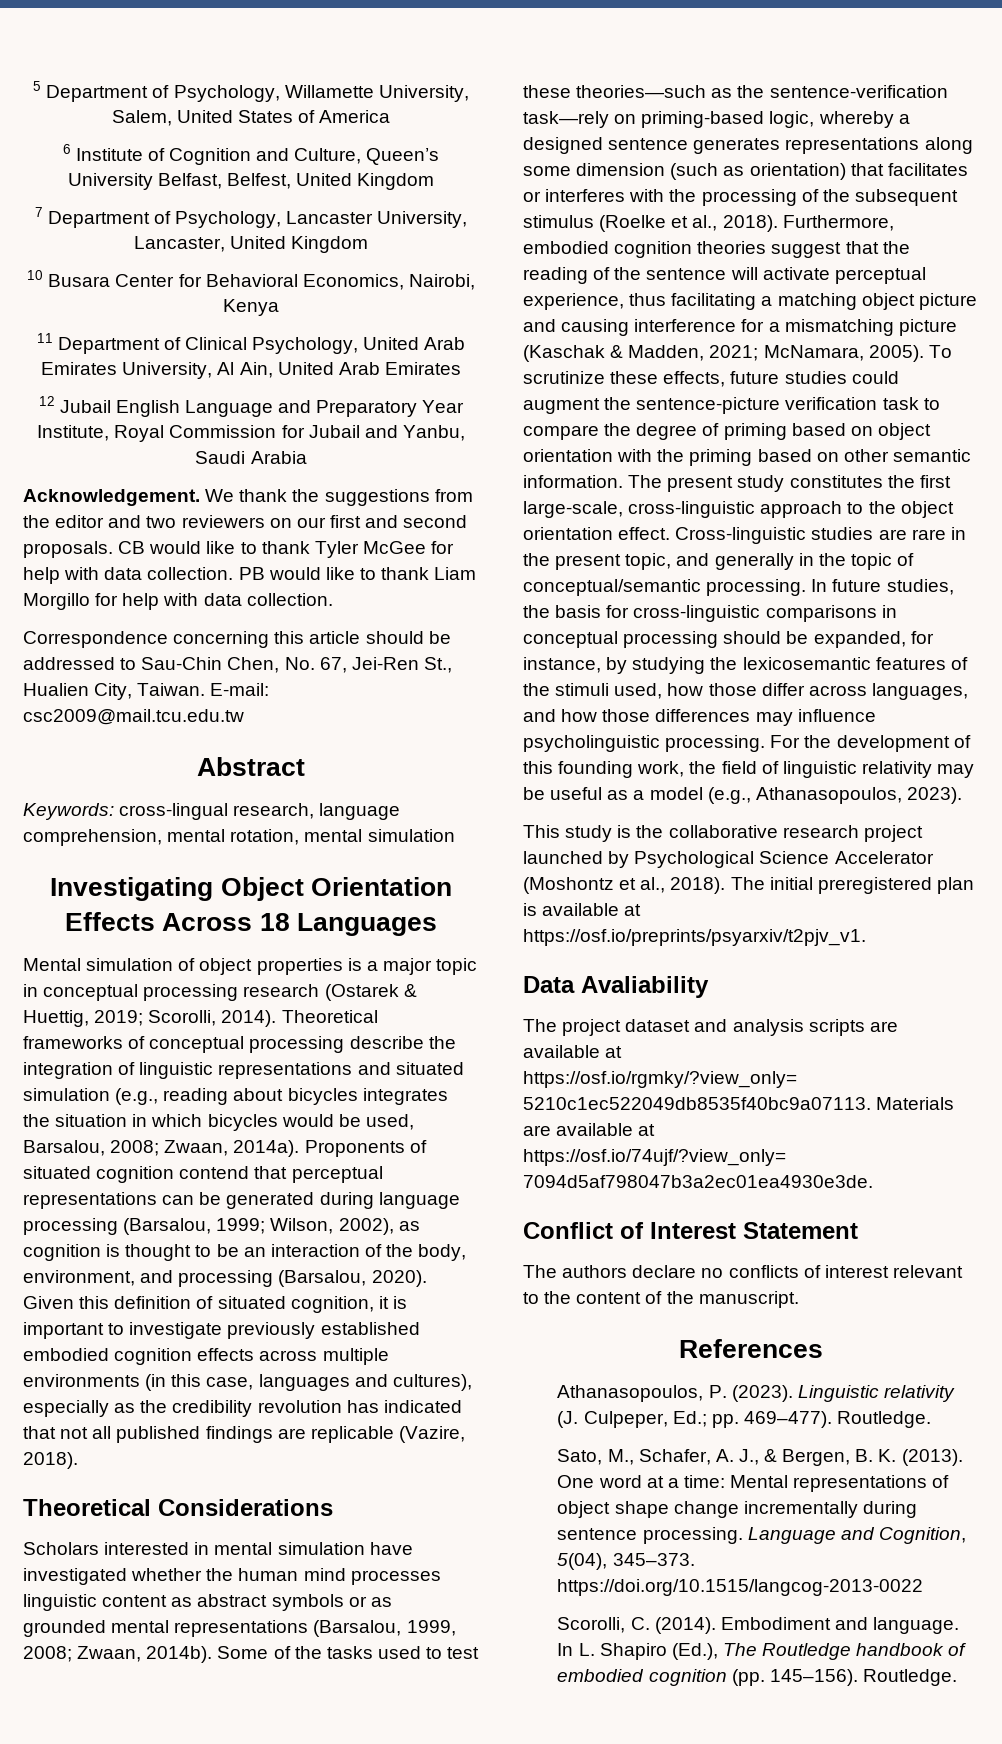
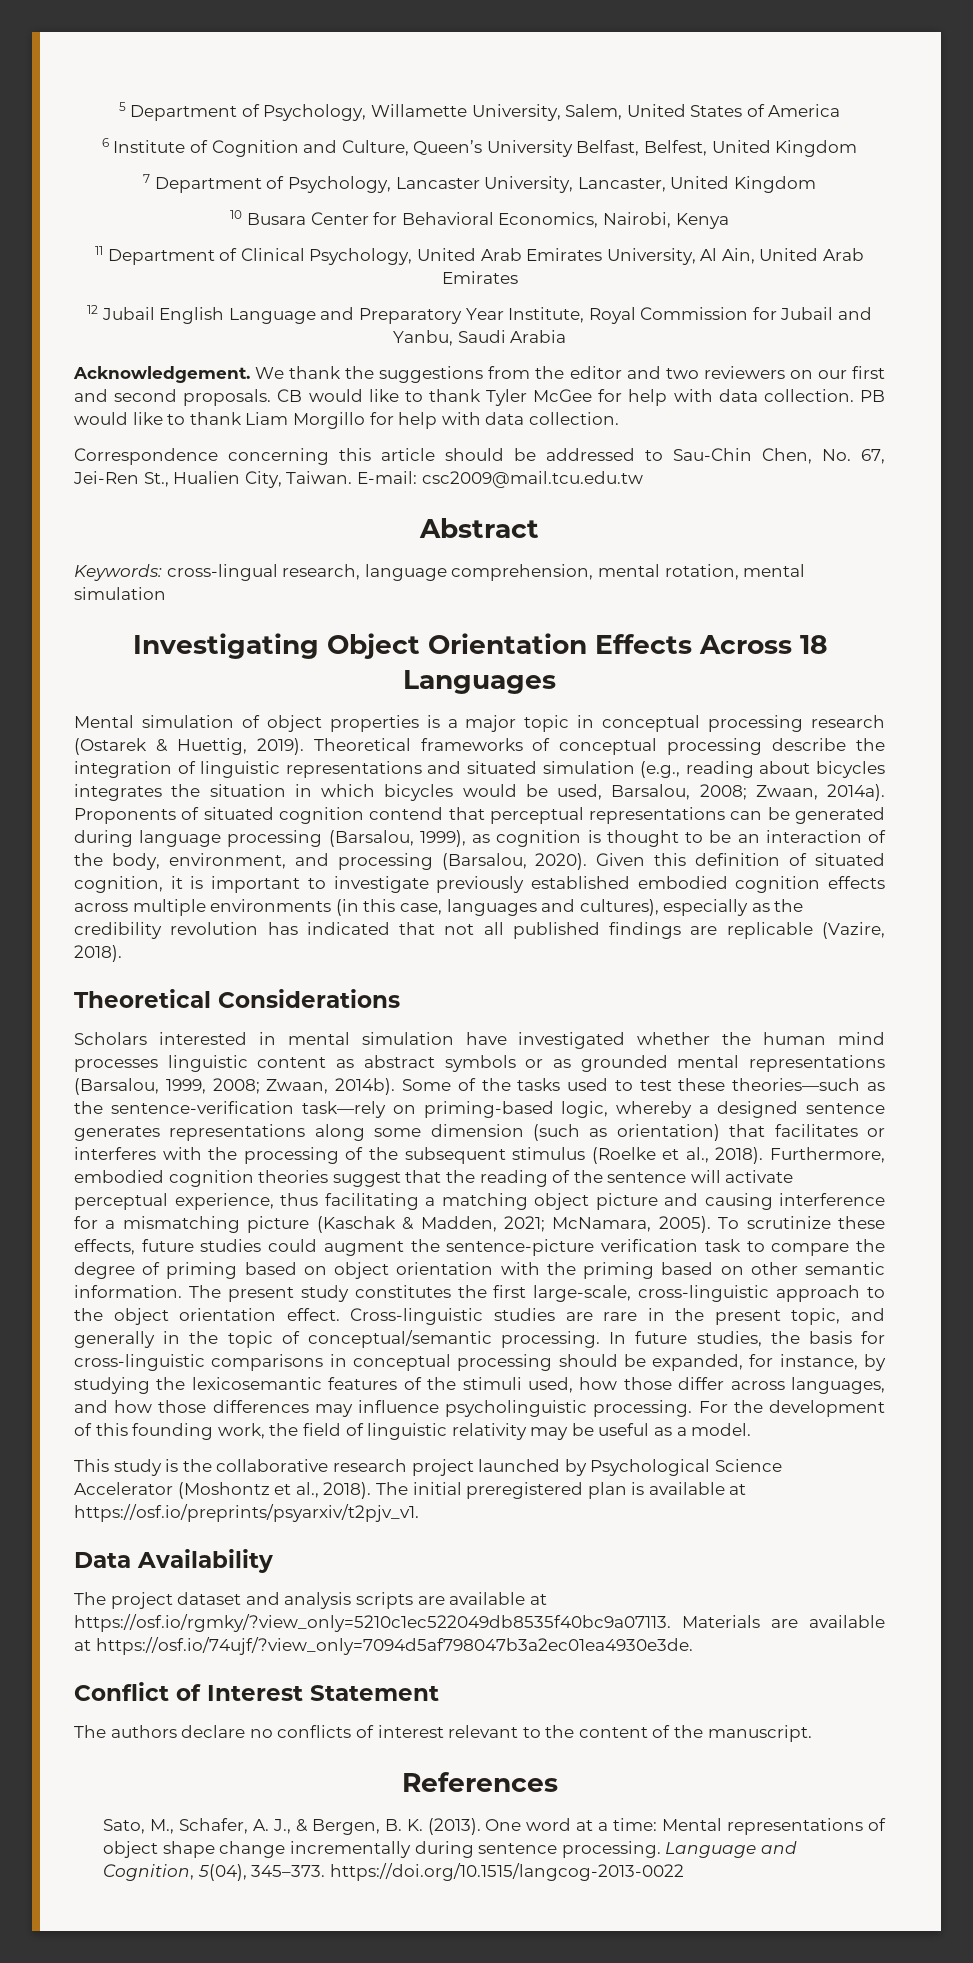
- Mental simulation of object properties is a major topic in conceptual processing research (Ostarek & Huettig, 2019; Scorolli, 2014).
+ Mental simulation of object properties is a major topic in conceptual processing research (Ostarek & Huettig, 2019).
- Proponents of situated cognition contend that perceptual representations can be generated during language processing (Barsalou, 1999; Wilson, 2002), as cognition is thought to be an interaction of the body, environment, and processing (Barsalou, 2020).
+ Proponents of situated cognition contend that perceptual representations can be generated during language processing (Barsalou, 1999), as cognition is thought to be an interaction of the body, environment, and processing (Barsalou, 2020).
- For the development of this founding work, the field of linguistic relativity may be useful as a model (e.g., Athanasopoulos, 2023).
+ For the development of this founding work, the field of linguistic relativity may be useful as a model.
- Data Avaliability
+ Data Availability
- Athanasopoulos, P. (2023). Linguistic relativity (J. Culpeper, Ed.; pp. 469–477). Routledge.
- Scorolli, C. (2014). Embodiment and language. In L. Shapiro (Ed.), The Routledge handbook of embodied cognition (pp. 145–156). Routledge.

